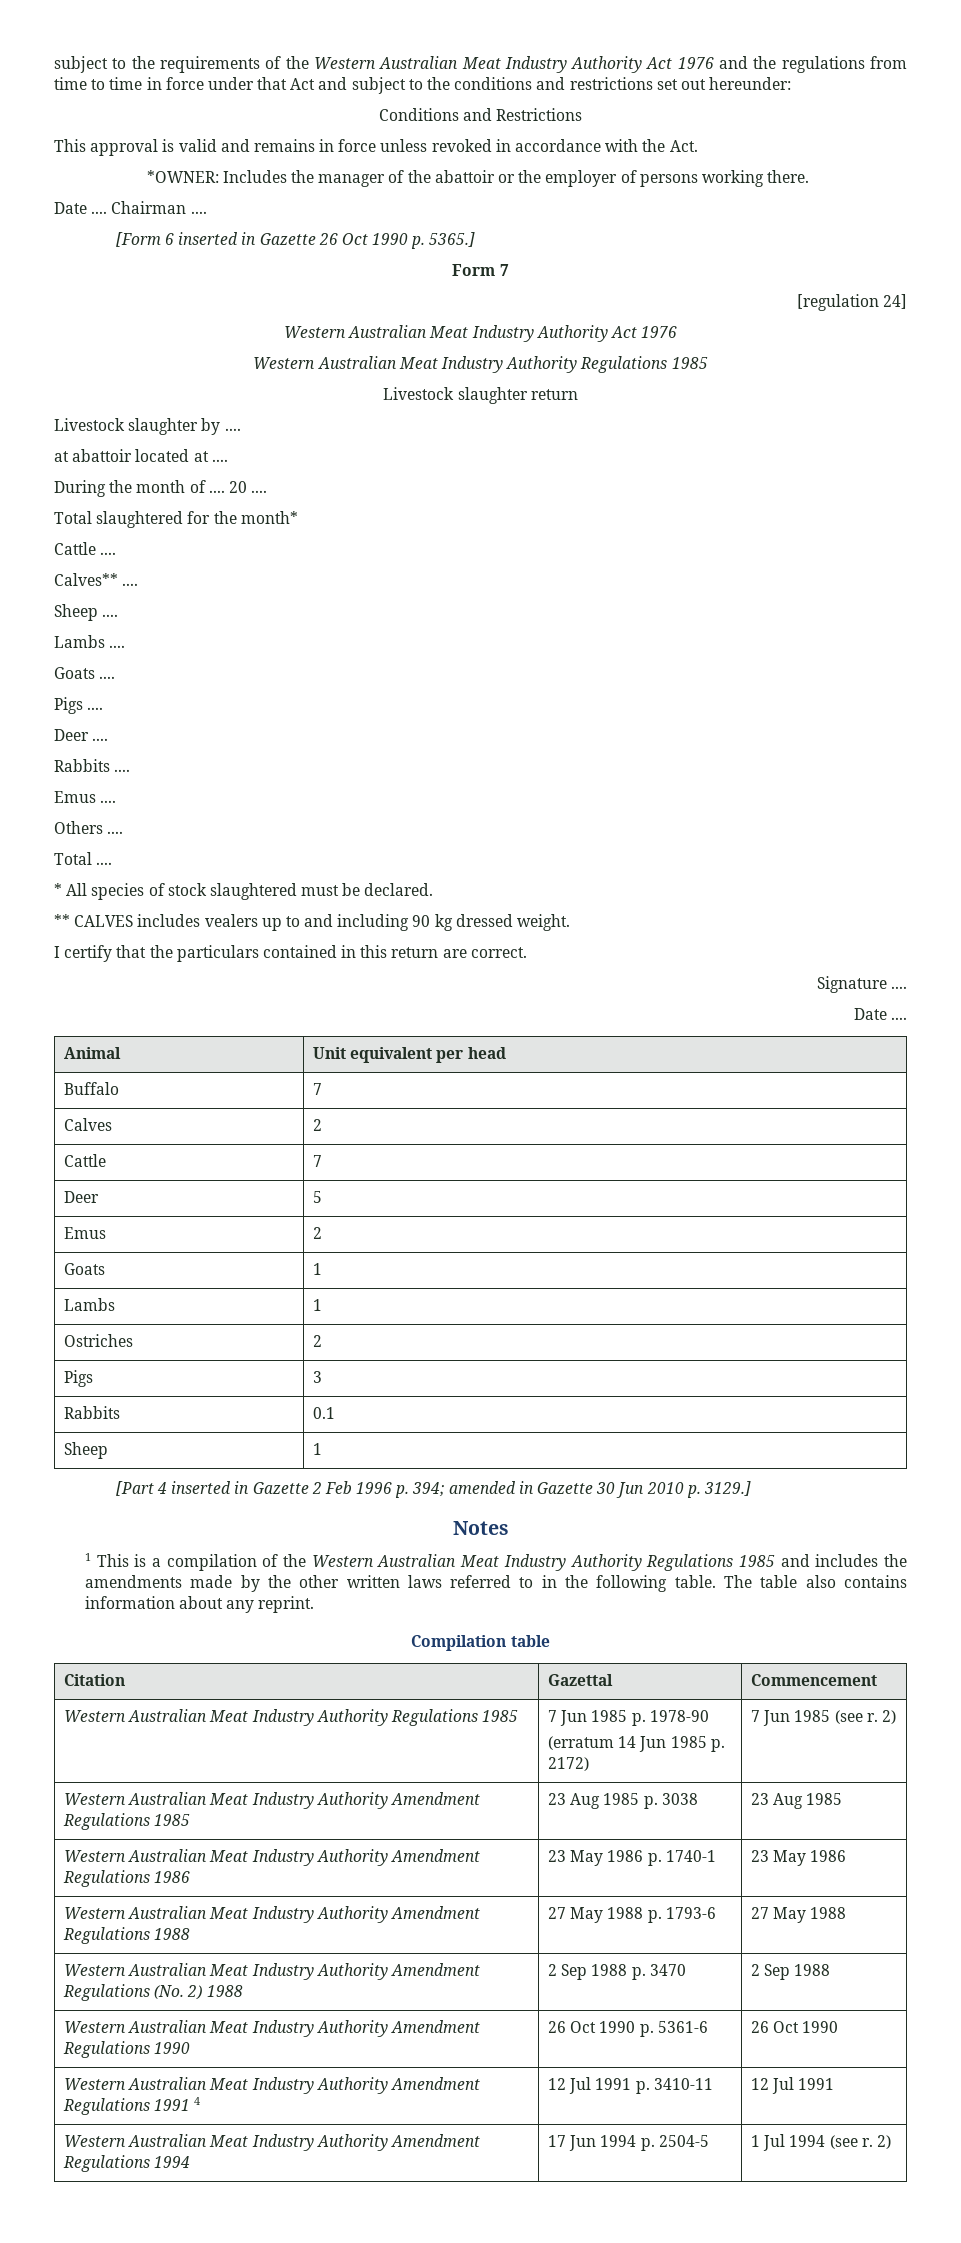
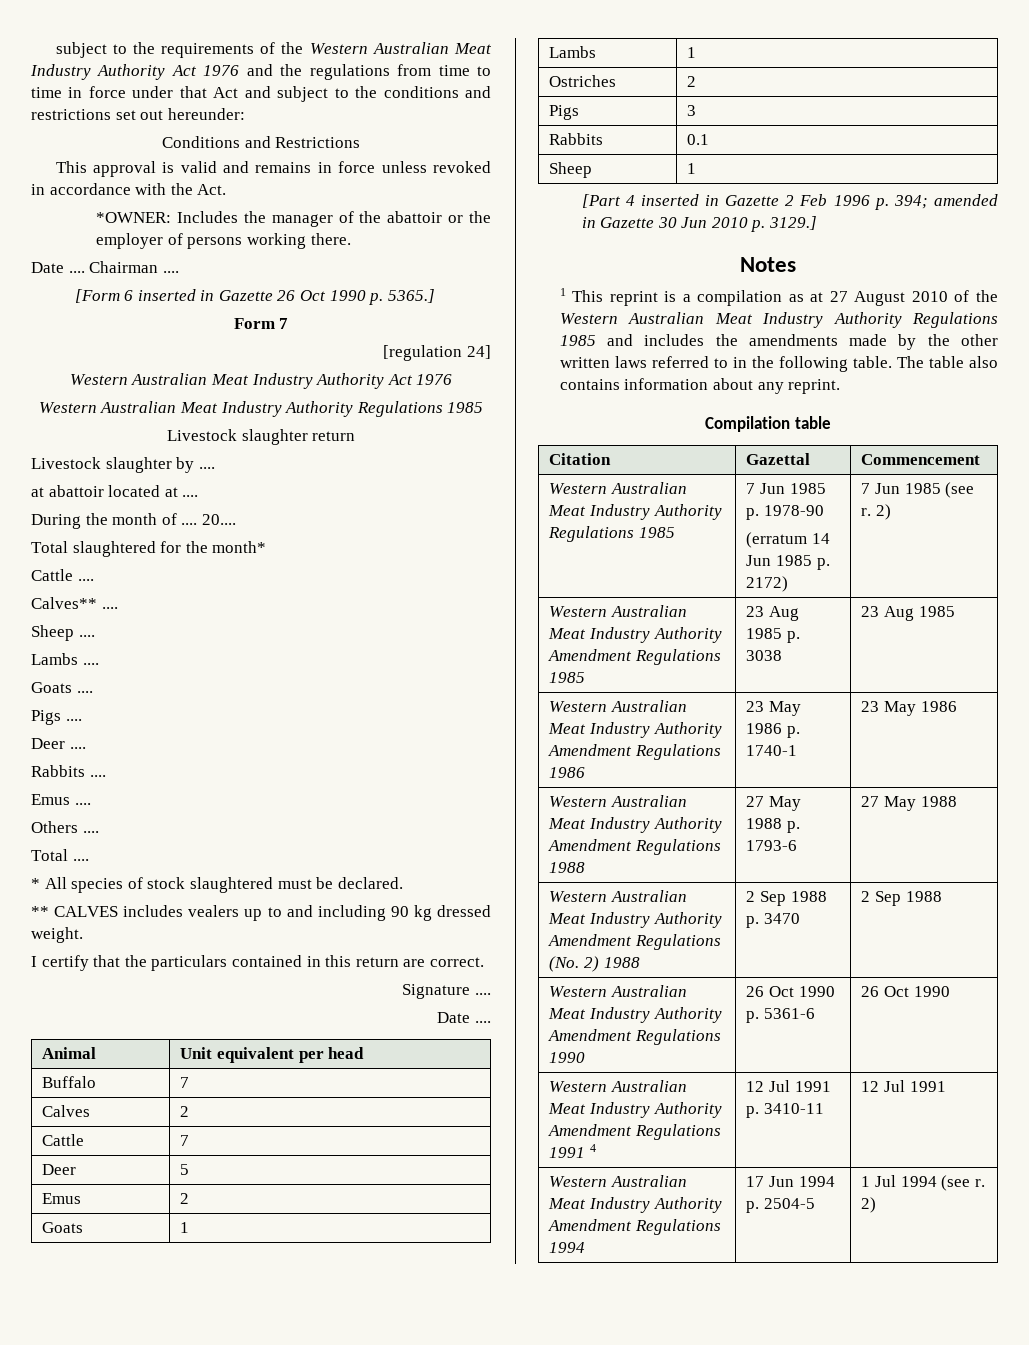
- 20 ....
+ 20....
- 1 This is a compilation of the Western Australian Meat Industry Authority Regulations 1985 and includes the amendments made by the other written laws referred to in the following table.
+ 1 This reprint is a compilation as at 27 August 2010 of the Western Australian Meat Industry Authority Regulations 1985 and includes the amendments made by the other written laws referred to in the following table.

